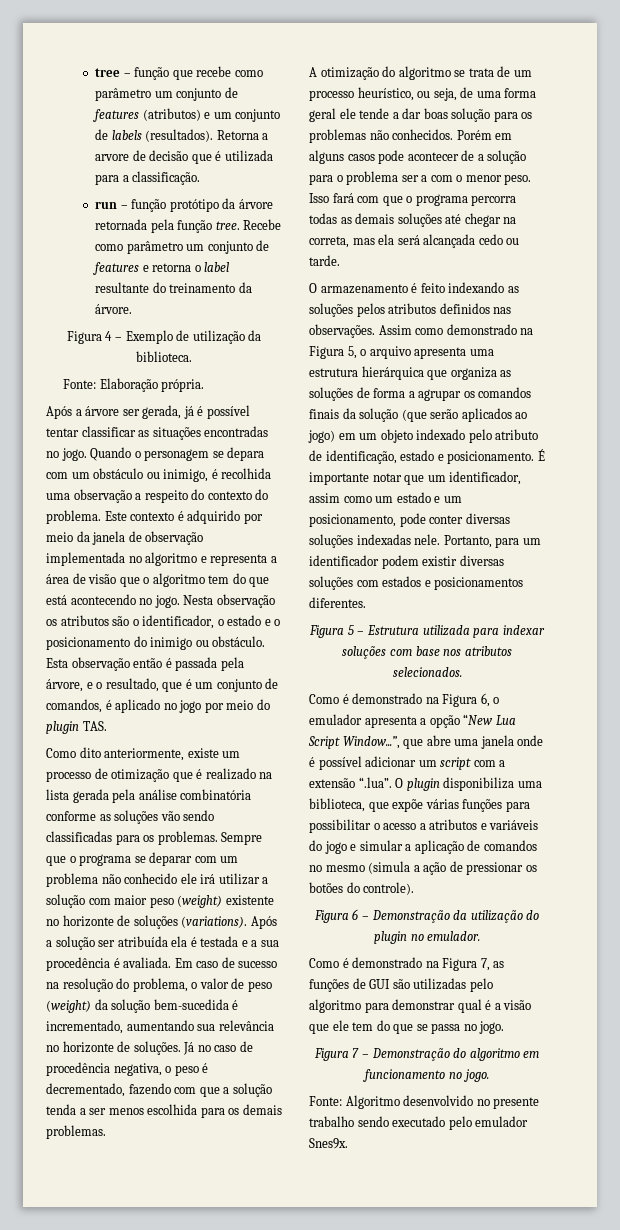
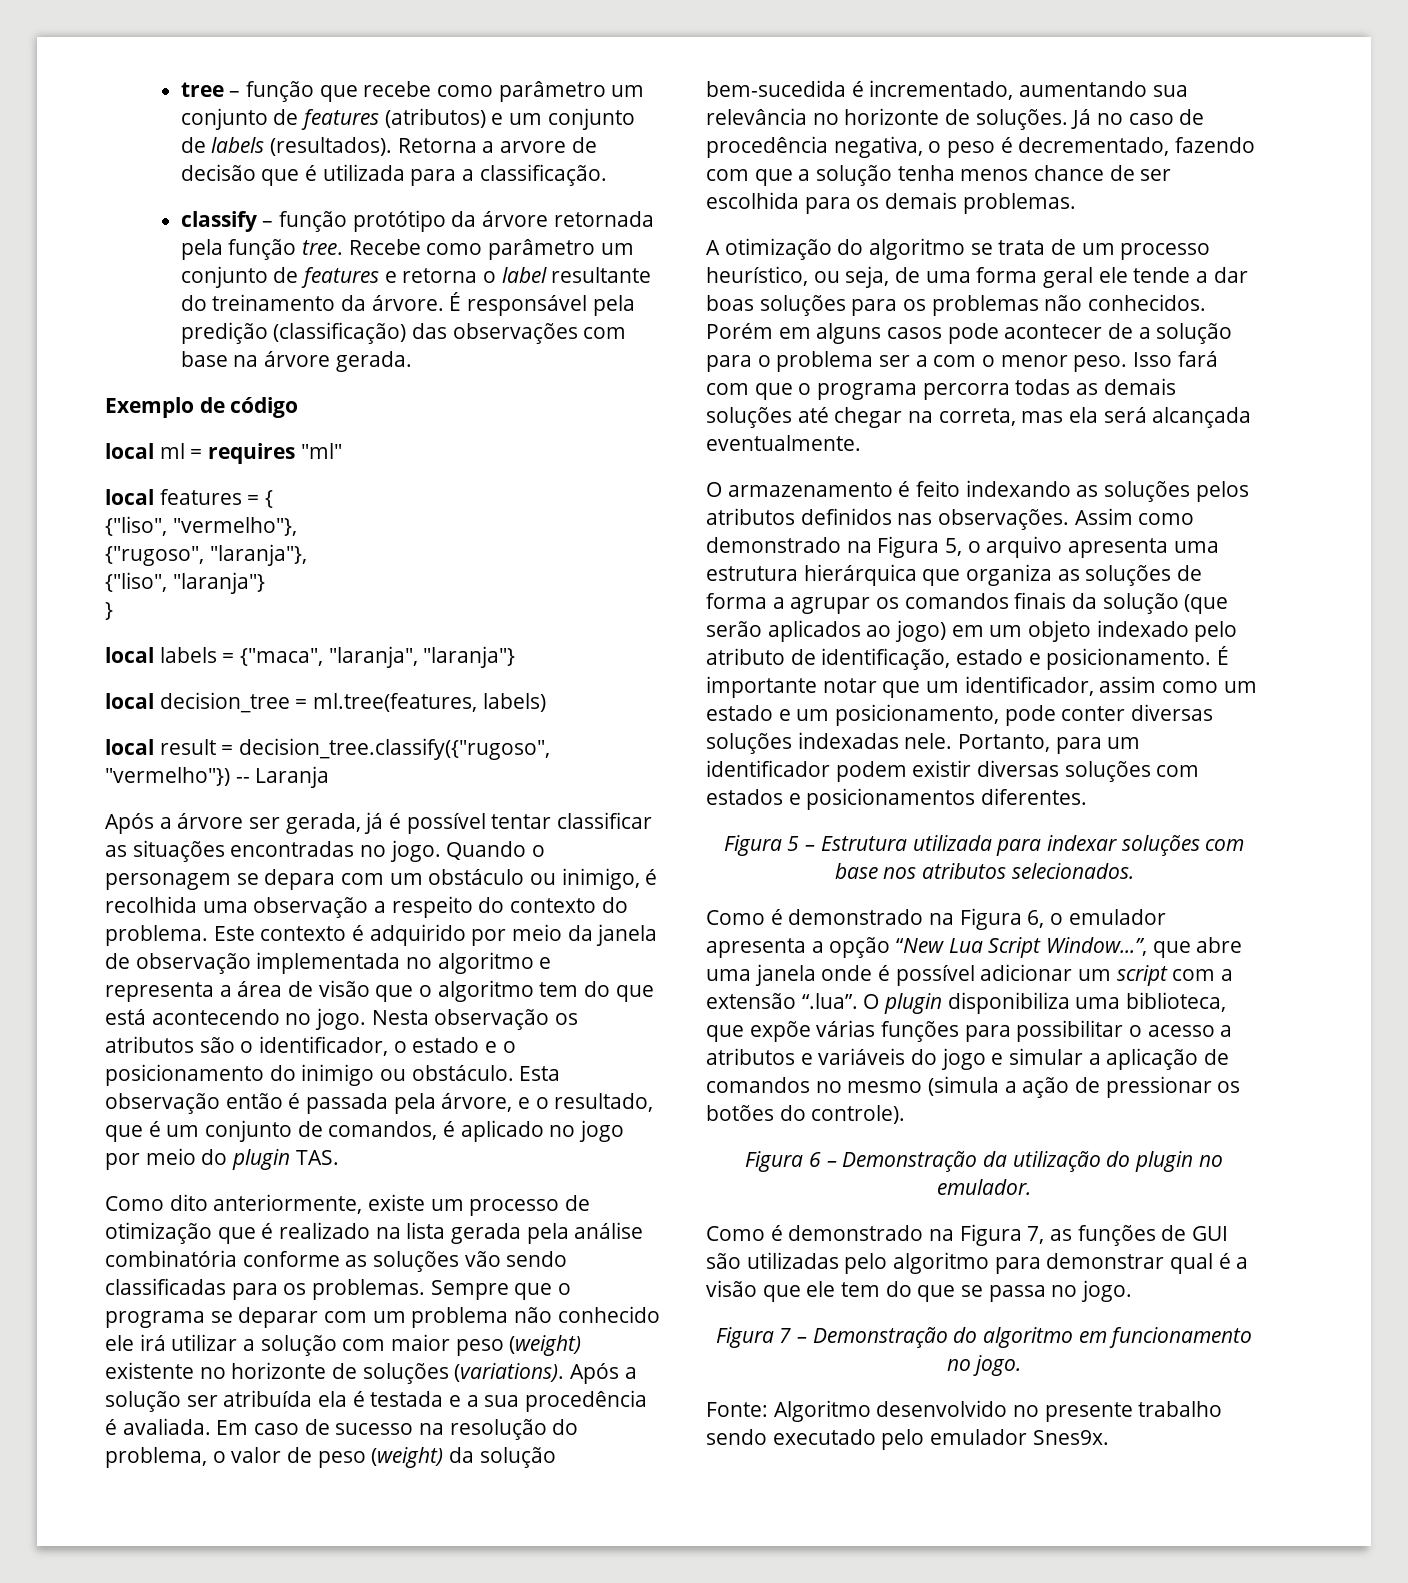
- run – função protótipo da árvore retornada pela função tree.
+ classify – função protótipo da árvore retornada pela função tree.
- Recebe como parâmetro um conjunto de features e retorna o label resultante do treinamento da árvore.
- Figura 4 – Exemplo de utilização da biblioteca.
- Fonte: Elaboração própria.
+ Recebe como parâmetro um conjunto de features e retorna o label resultante do treinamento da árvore. É responsável pela predição (classificação) das observações com base na árvore gerada.
+ Exemplo de código
+ local ml = requires "ml"
+ local features = {
+ {"liso", "vermelho"},
+ {"rugoso", "laranja"},
+ {"liso", "laranja"}
+ }
+ local labels = {"maca", "laranja", "laranja"}
+ local decision_tree = ml.tree(features, labels)
+ local result = decision_tree.classify({"rugoso", "vermelho"}) -- Laranja
- Já no caso de procedência negativa, o peso é decrementado, fazendo com que a solução tenda a ser menos escolhida para os demais problemas.
+ Já no caso de procedência negativa, o peso é decrementado, fazendo com que a solução tenha menos chance de ser escolhida para os demais problemas.
- A otimização do algoritmo se trata de um processo heurístico, ou seja, de uma forma geral ele tende a dar boas solução para os problemas não conhecidos.
+ A otimização do algoritmo se trata de um processo heurístico, ou seja, de uma forma geral ele tende a dar boas soluções para os problemas não conhecidos.
- Isso fará com que o programa percorra todas as demais soluções até chegar na correta, mas ela será alcançada cedo ou tarde.
+ Isso fará com que o programa percorra todas as demais soluções até chegar na correta, mas ela será alcançada eventualmente.

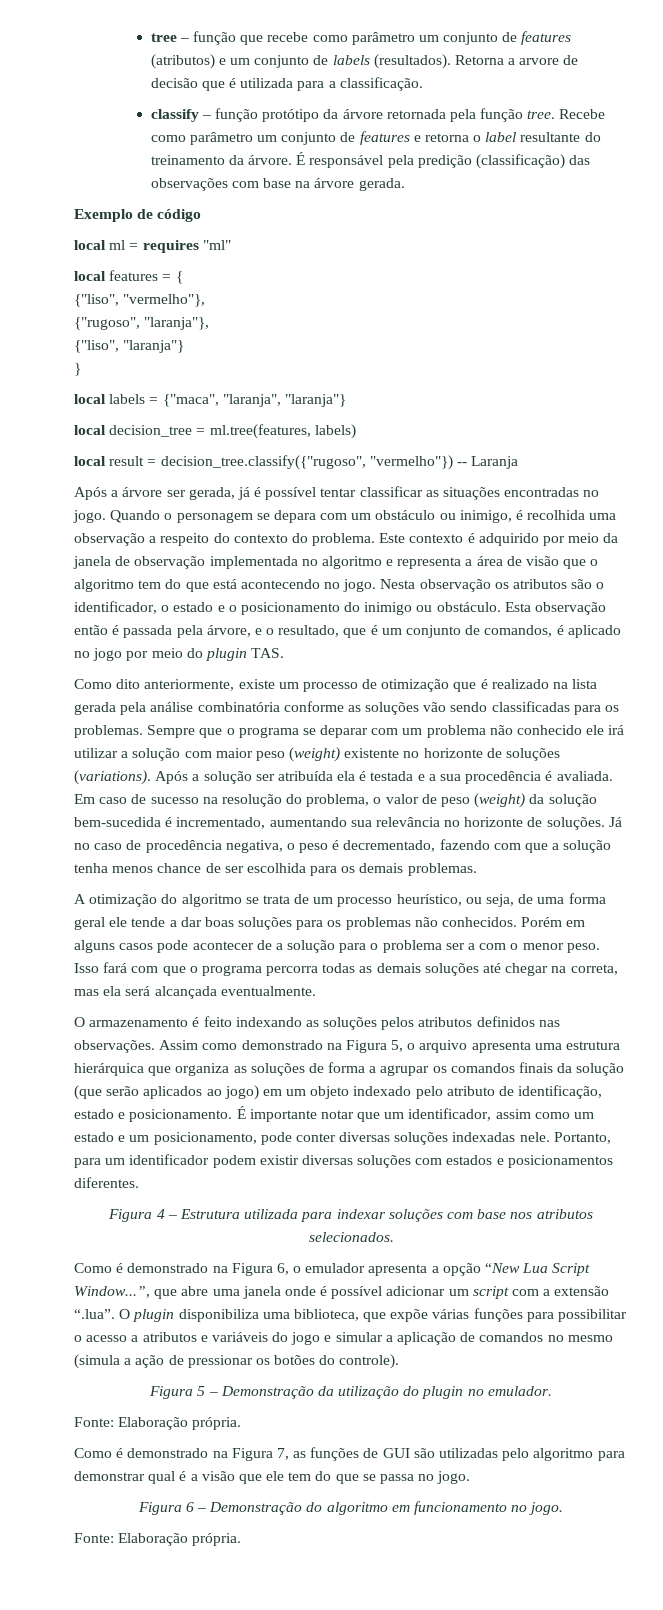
- Figura 5 – Estrutura utilizada para indexar soluções com base nos atributos selecionados.
+ Figura 4 – Estrutura utilizada para indexar soluções com base nos atributos selecionados.
- Figura 6 – Demonstração da utilização do plugin no emulador.
+ Figura 5 – Demonstração da utilização do plugin no emulador.
+ Fonte: Elaboração própria.
- Figura 7 – Demonstração do algoritmo em funcionamento no jogo.
- Fonte: Algoritmo desenvolvido no presente trabalho sendo executado pelo emulador Snes9x.
+ Figura 6 – Demonstração do algoritmo em funcionamento no jogo.
+ Fonte: Elaboração própria.

